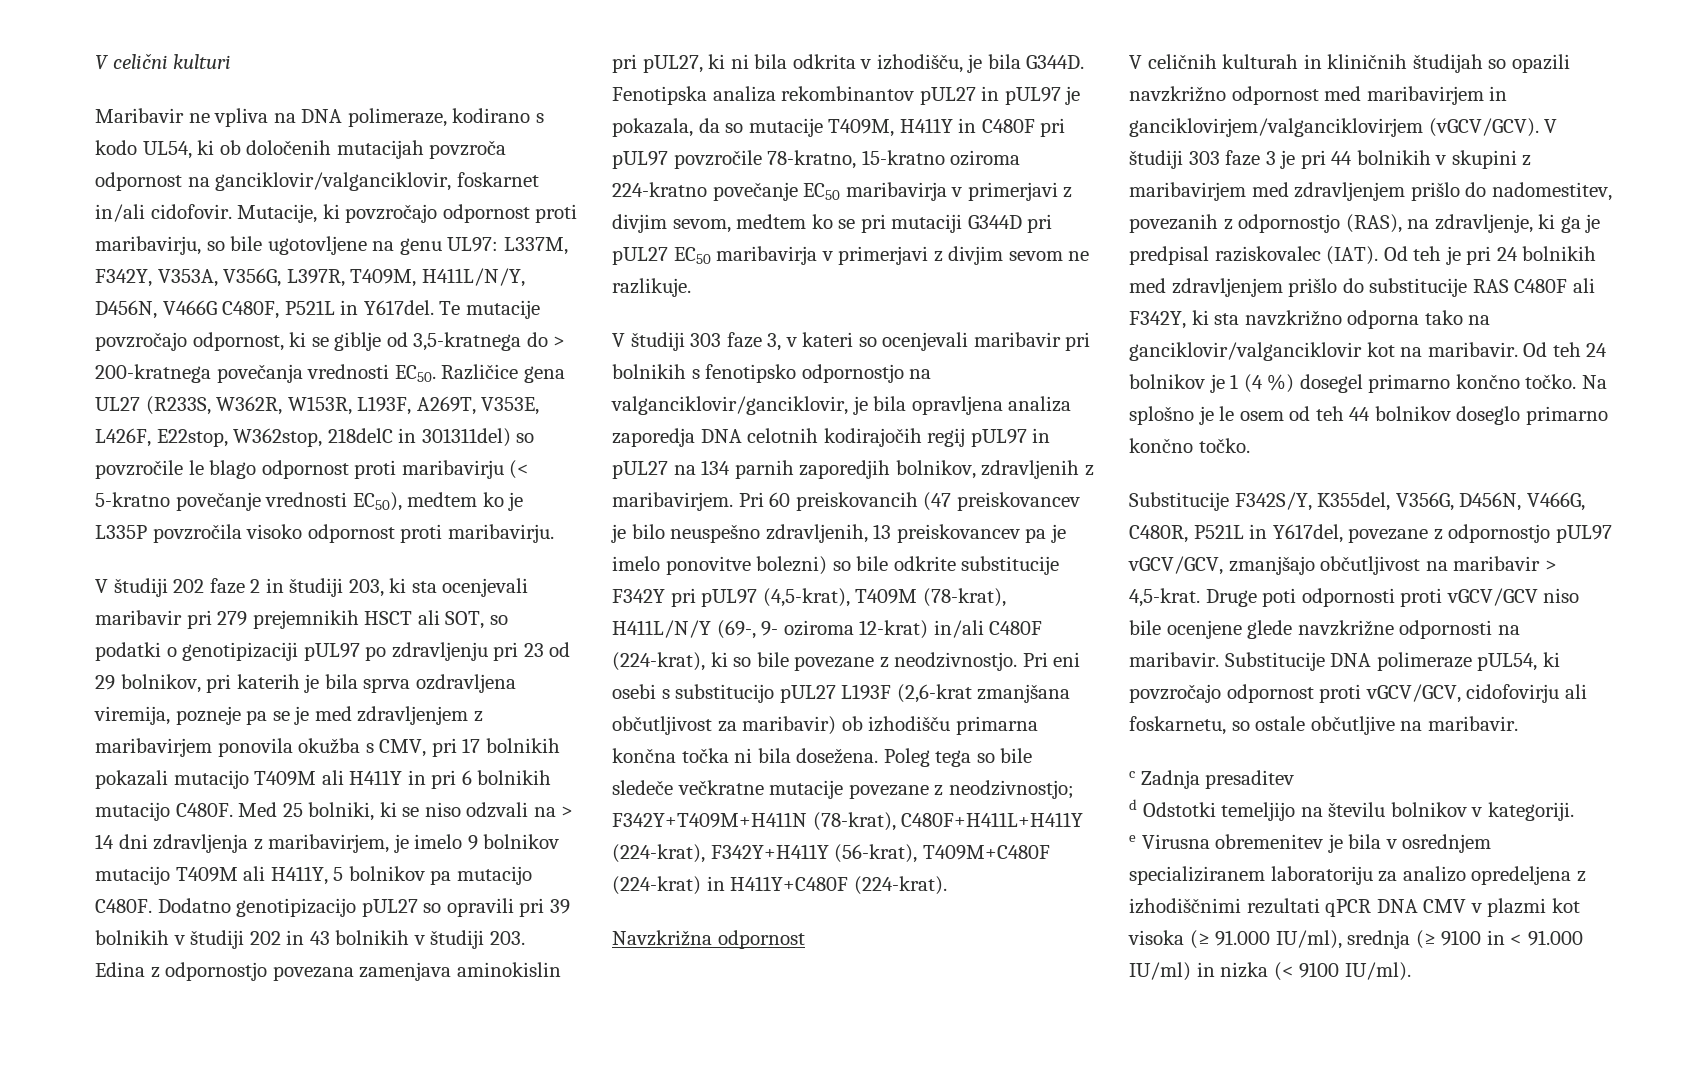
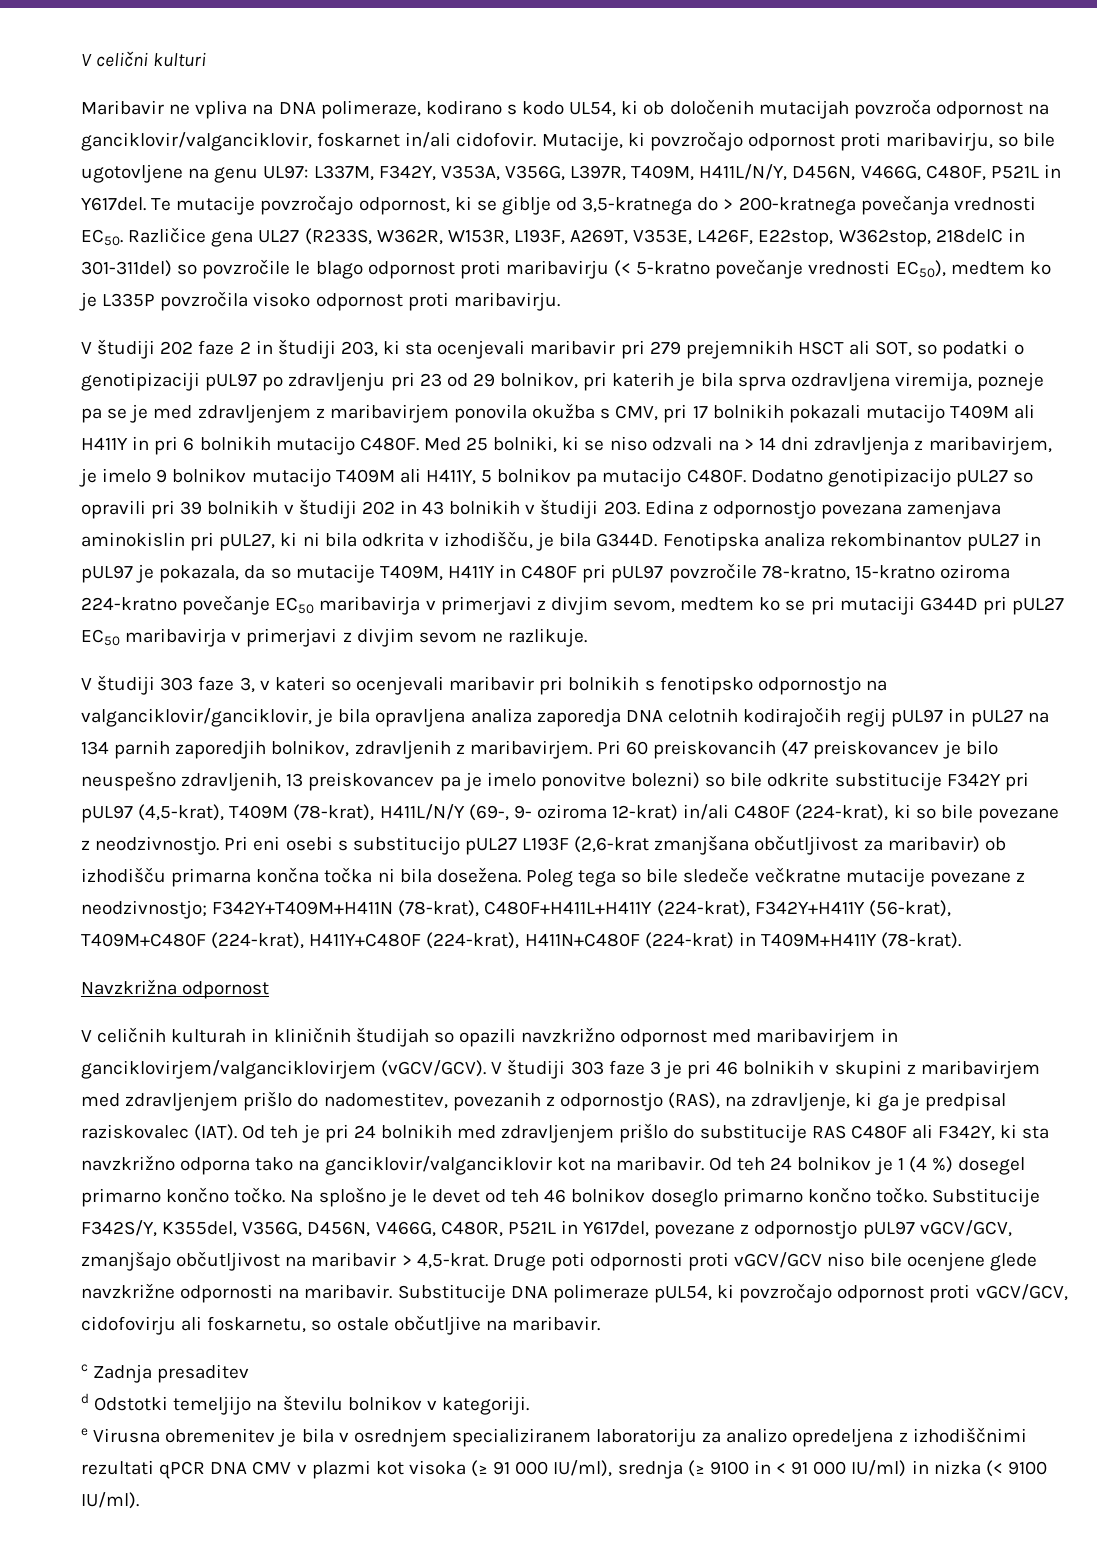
- Mutacije, ki povzročajo odpornost proti maribavirju, so bile ugotovljene na genu UL97: L337M, F342Y, V353A, V356G, L397R, T409M, H411L/N/Y, D456N, V466G C480F, P521L in Y617del.
+ Mutacije, ki povzročajo odpornost proti maribavirju, so bile ugotovljene na genu UL97: L337M, F342Y, V353A, V356G, L397R, T409M, H411L/N/Y, D456N, V466G, C480F, P521L in Y617del.
- Različice gena UL27 (R233S, W362R, W153R, L193F, A269T, V353E, L426F, E22stop, W362stop, 218delC in 301311del) so povzročile le blago odpornost proti maribavirju (< 5-kratno povečanje vrednosti EC50), medtem ko je L335P povzročila visoko odpornost proti maribavirju.
+ Različice gena UL27 (R233S, W362R, W153R, L193F, A269T, V353E, L426F, E22stop, W362stop, 218delC in 301-311del) so povzročile le blago odpornost proti maribavirju (< 5-kratno povečanje vrednosti EC50), medtem ko je L335P povzročila visoko odpornost proti maribavirju.
- Poleg tega so bile sledeče večkratne mutacije povezane z neodzivnostjo; F342Y+T409M+H411N (78-krat), C480F+H411L+H411Y (224-krat), F342Y+H411Y (56-krat), T409M+C480F (224-krat) in H411Y+C480F (224-krat).
+ Poleg tega so bile sledeče večkratne mutacije povezane z neodzivnostjo; F342Y+T409M+H411N (78-krat), C480F+H411L+H411Y (224-krat), F342Y+H411Y (56-krat), T409M+C480F (224-krat), H411Y+C480F (224-krat), H411N+C480F (224-krat) in T409M+H411Y (78-krat).
- V študiji 303 faze 3 je pri 44 bolnikih v skupini z maribavirjem med zdravljenjem prišlo do nadomestitev, povezanih z odpornostjo (RAS), na zdravljenje, ki ga je predpisal raziskovalec (IAT).
+ V študiji 303 faze 3 je pri 46 bolnikih v skupini z maribavirjem med zdravljenjem prišlo do nadomestitev, povezanih z odpornostjo (RAS), na zdravljenje, ki ga je predpisal raziskovalec (IAT).
- Na splošno je le osem od teh 44 bolnikov doseglo primarno končno točko.
- Substitucije F342S/Y, K355del, V356G, D456N, V466G, C480R, P521L in Y617del, povezane z odpornostjo pUL97 vGCV/GCV, zmanjšajo občutljivost na maribavir > 4,5-krat.
+ Na splošno je le devet od teh 46 bolnikov doseglo primarno končno točko. Substitucije F342S/Y, K355del, V356G, D456N, V466G, C480R, P521L in Y617del, povezane z odpornostjo pUL97 vGCV/GCV, zmanjšajo občutljivost na maribavir > 4,5-krat.
- e Virusna obremenitev je bila v osrednjem specializiranem laboratoriju za analizo opredeljena z izhodiščnimi rezultati qPCR DNA CMV v plazmi kot visoka (≥ 91.000 IU/ml), srednja (≥ 9100 in < 91.000 IU/ml) in nizka (< 9100 IU/ml).
+ e Virusna obremenitev je bila v osrednjem specializiranem laboratoriju za analizo opredeljena z izhodiščnimi rezultati qPCR DNA CMV v plazmi kot visoka (≥ 91 000 IU/ml), srednja (≥ 9100 in < 91 000 IU/ml) in nizka (< 9100 IU/ml).

